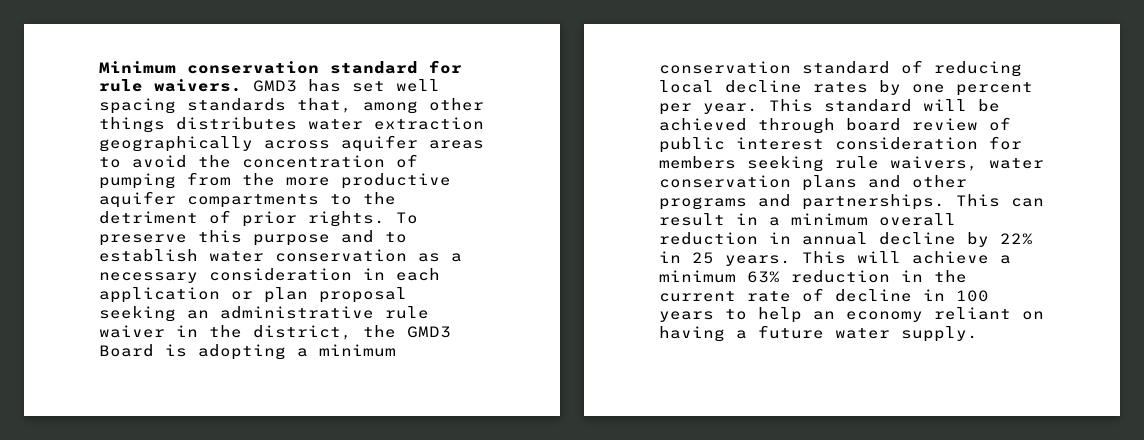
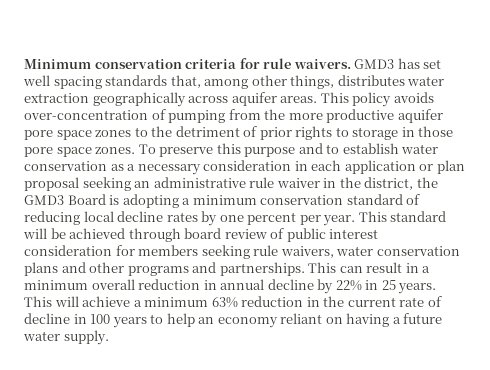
- Minimum conservation standard for rule waivers.
+ Minimum conservation criteria for rule waivers.
- GMD3 has set well spacing standards that, among other things distributes water extraction geographically across aquifer areas to avoid the concentration of pumping from the more productive aquifer compartments to the detriment of prior rights.
+ GMD3 has set well spacing standards that, among other things, distributes water extraction geographically across aquifer areas. This policy avoids over-concentration of pumping from the more productive aquifer pore space zones to the detriment of prior rights to storage in those pore space zones.

